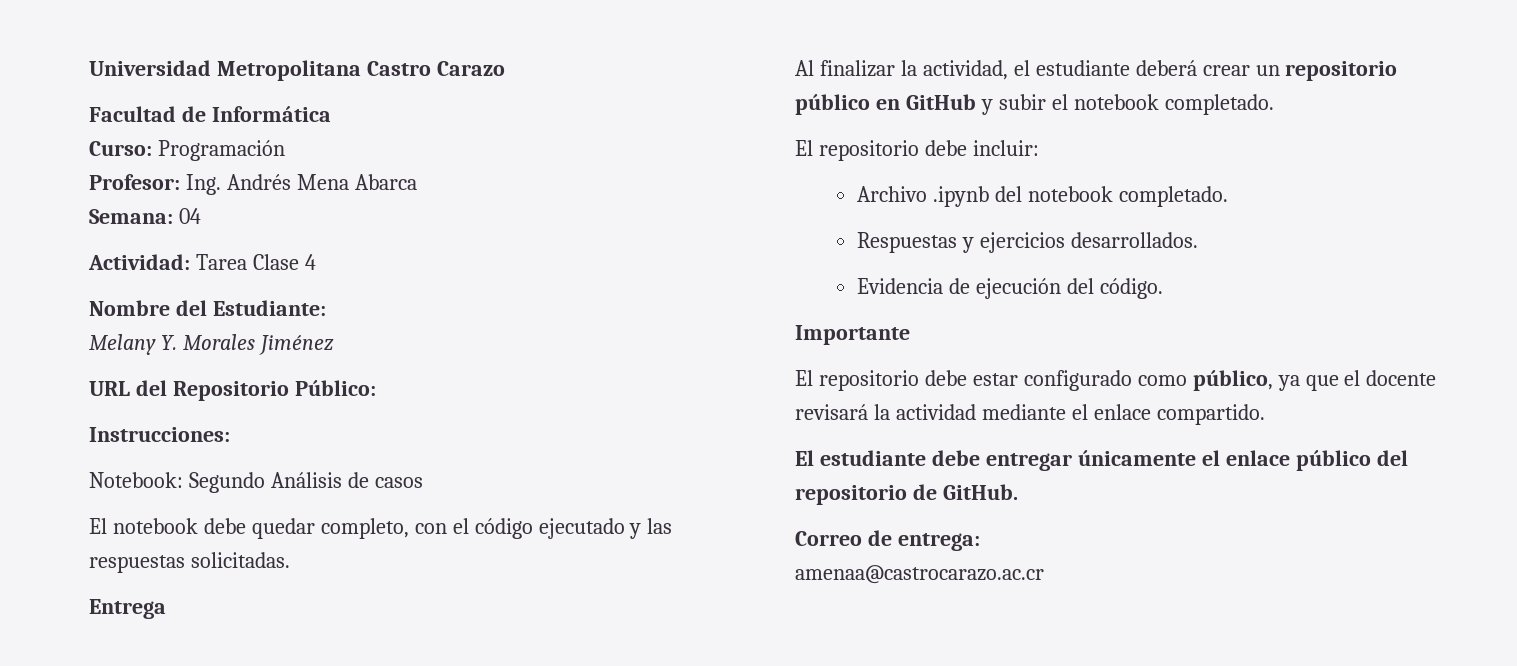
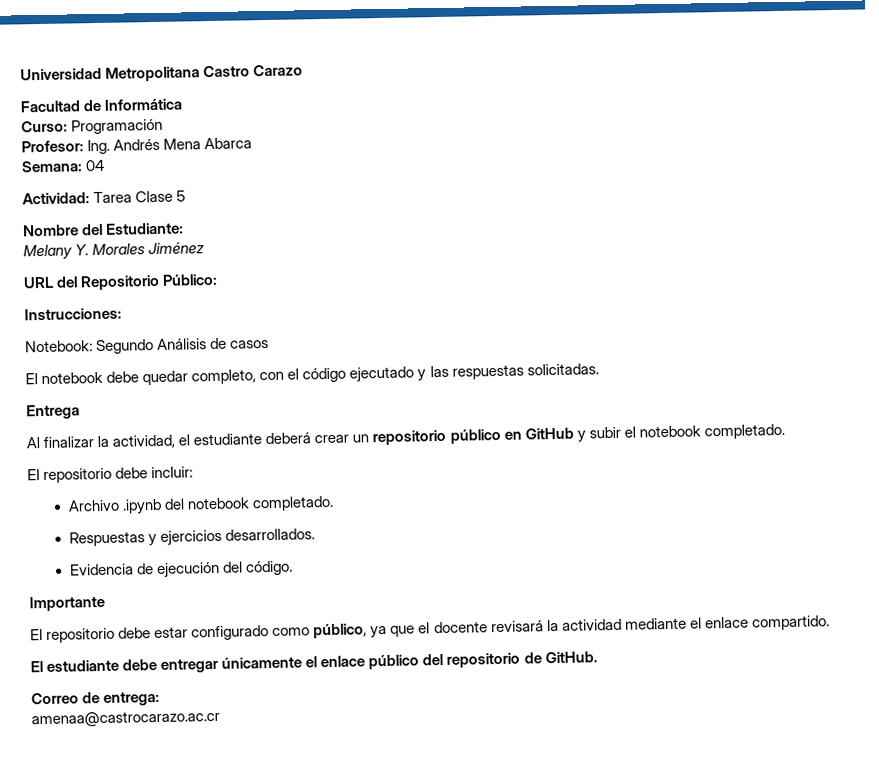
- Actividad: Tarea Clase 4
+ Actividad: Tarea Clase 5

